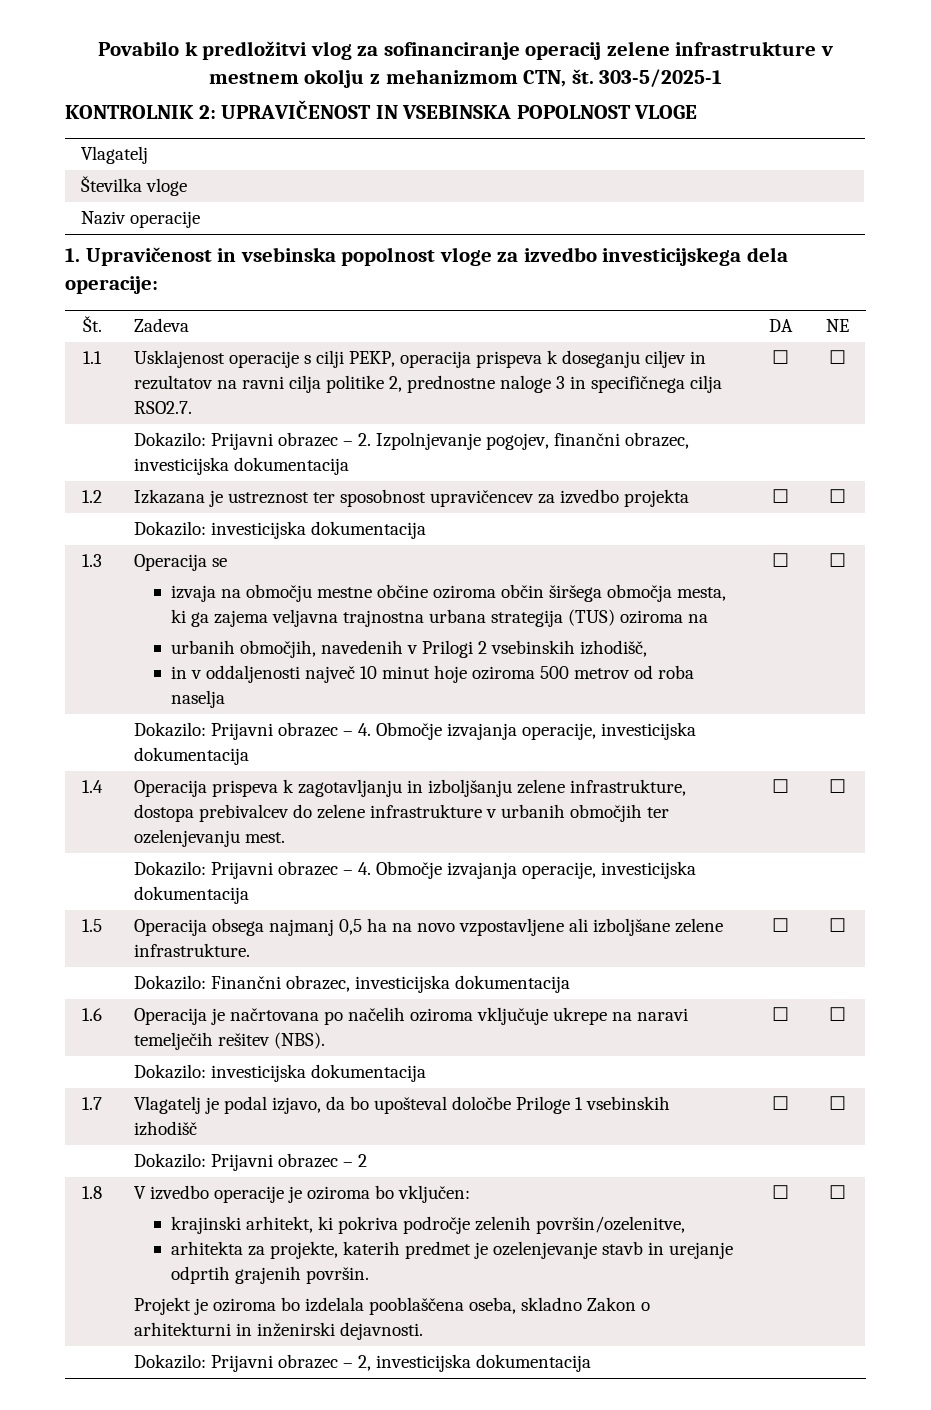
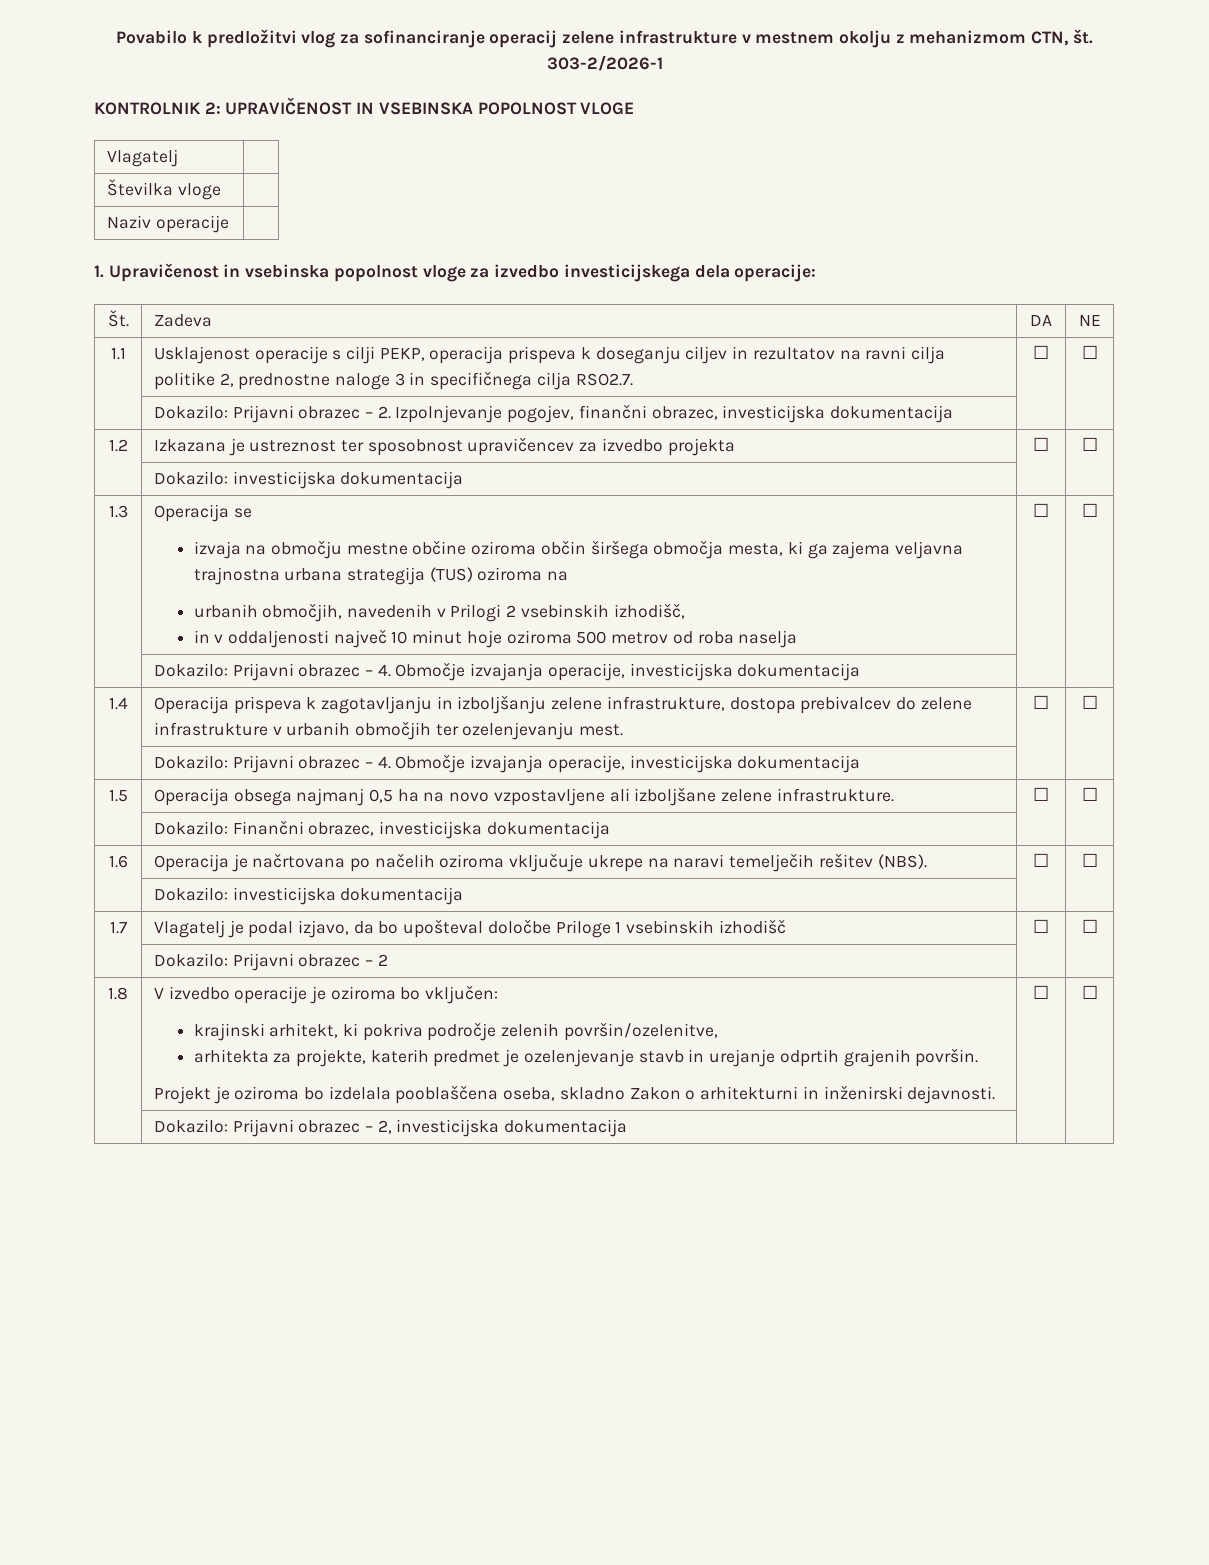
- 303-5/2025-1
+ 303-2/2026-1

